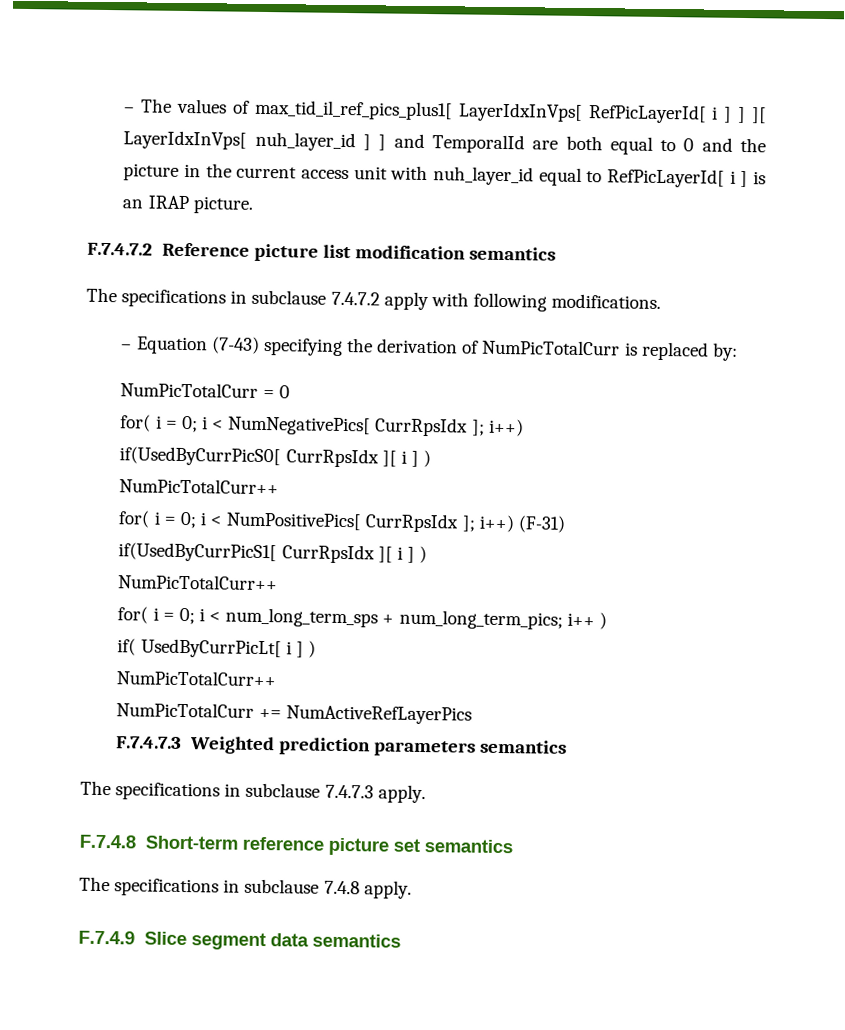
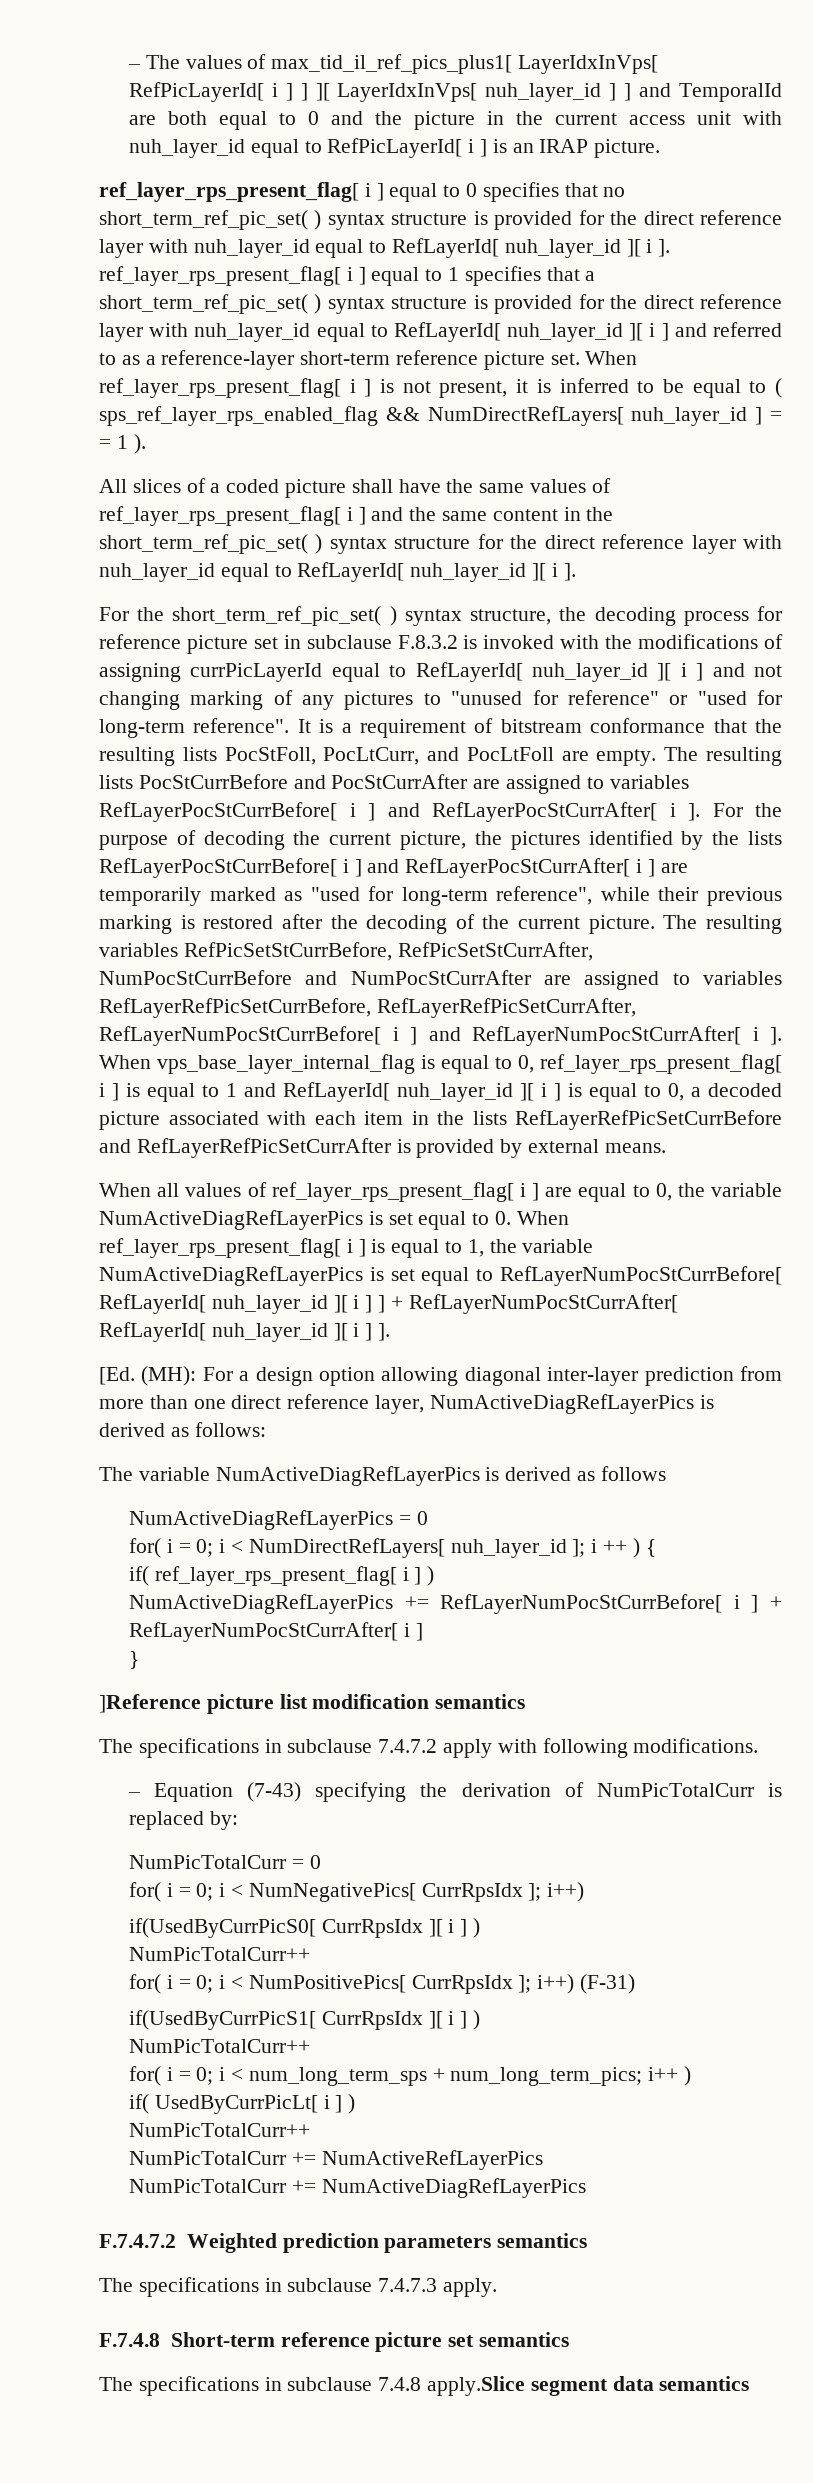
- F.7.4.7.2 Reference picture list modification semantics
+ ref_layer_rps_present_flag[ i ] equal to 0 specifies that no short_term_ref_pic_set( ) syntax structure is provided for the direct reference layer with nuh_layer_id equal to RefLayerId[ nuh_layer_id ][ i ]. ref_layer_rps_present_flag[ i ] equal to 1 specifies that a short_term_ref_pic_set( ) syntax structure is provided for the direct reference layer with nuh_layer_id equal to RefLayerId[ nuh_layer_id ][ i ] and referred to as a reference-layer short-term reference picture set. When ref_layer_rps_present_flag[ i ] is not present, it is inferred to be equal to ( sps_ref_layer_rps_enabled_flag && NumDirectRefLayers[ nuh_layer_id ] = = 1 ).
+ All slices of a coded picture shall have the same values of ref_layer_rps_present_flag[ i ] and the same content in the short_term_ref_pic_set( ) syntax structure for the direct reference layer with nuh_layer_id equal to RefLayerId[ nuh_layer_id ][ i ].
+ For the short_term_ref_pic_set( ) syntax structure, the decoding process for reference picture set in subclause F.8.3.2 is invoked with the modifications of assigning currPicLayerId equal to RefLayerId[ nuh_layer_id ][ i ] and not changing marking of any pictures to "unused for reference" or "used for long-term reference". It is a requirement of bitstream conformance that the resulting lists PocStFoll, PocLtCurr, and PocLtFoll are empty. The resulting lists PocStCurrBefore and PocStCurrAfter are assigned to variables RefLayerPocStCurrBefore[ i ] and RefLayerPocStCurrAfter[ i ]. For the purpose of decoding the current picture, the pictures identified by the lists RefLayerPocStCurrBefore[ i ] and RefLayerPocStCurrAfter[ i ] are temporarily marked as "used for long-term reference", while their previous marking is restored after the decoding of the current picture. The resulting variables RefPicSetStCurrBefore, RefPicSetStCurrAfter, NumPocStCurrBefore and NumPocStCurrAfter are assigned to variables RefLayerRefPicSetCurrBefore, RefLayerRefPicSetCurrAfter, RefLayerNumPocStCurrBefore[ i ] and RefLayerNumPocStCurrAfter[ i ]. When vps_base_layer_internal_flag is equal to 0, ref_layer_rps_present_flag[ i ] is equal to 1 and RefLayerId[ nuh_layer_id ][ i ] is equal to 0, a decoded picture associated with each item in the lists RefLayerRefPicSetCurrBefore and RefLayerRefPicSetCurrAfter is provided by external means.
+ When all values of ref_layer_rps_present_flag[ i ] are equal to 0, the variable NumActiveDiagRefLayerPics is set equal to 0. When ref_layer_rps_present_flag[ i ] is equal to 1, the variable NumActiveDiagRefLayerPics is set equal to RefLayerNumPocStCurrBefore[ RefLayerId[ nuh_layer_id ][ i ] ] + RefLayerNumPocStCurrAfter[ RefLayerId[ nuh_layer_id ][ i ] ].
+ [Ed. (MH): For a design option allowing diagonal inter-layer prediction from more than one direct reference layer, NumActiveDiagRefLayerPics is derived as follows:
+ The variable NumActiveDiagRefLayerPics is derived as follows
+ NumActiveDiagRefLayerPics = 0
+ for( i = 0; i < NumDirectRefLayers[ nuh_layer_id ]; i ++ ) {
+ if( ref_layer_rps_present_flag[ i ] )
+ NumActiveDiagRefLayerPics += RefLayerNumPocStCurrBefore[ i ] + RefLayerNumPocStCurrAfter[ i ]
+ }
+ ]Reference picture list modification semantics
- F.7.4.7.3 Weighted prediction parameters semantics
+ NumPicTotalCurr += NumActiveDiagRefLayerPics
+ F.7.4.7.2 Weighted prediction parameters semantics
- The specifications in subclause 7.4.8 apply.
- F.7.4.9 Slice segment data semantics
+ The specifications in subclause 7.4.8 apply.Slice segment data semantics

